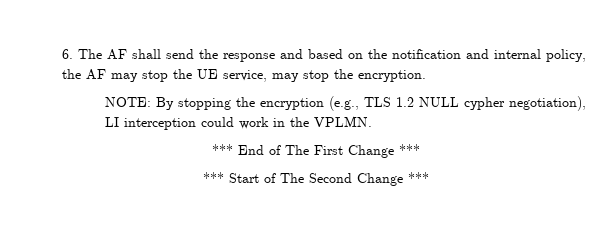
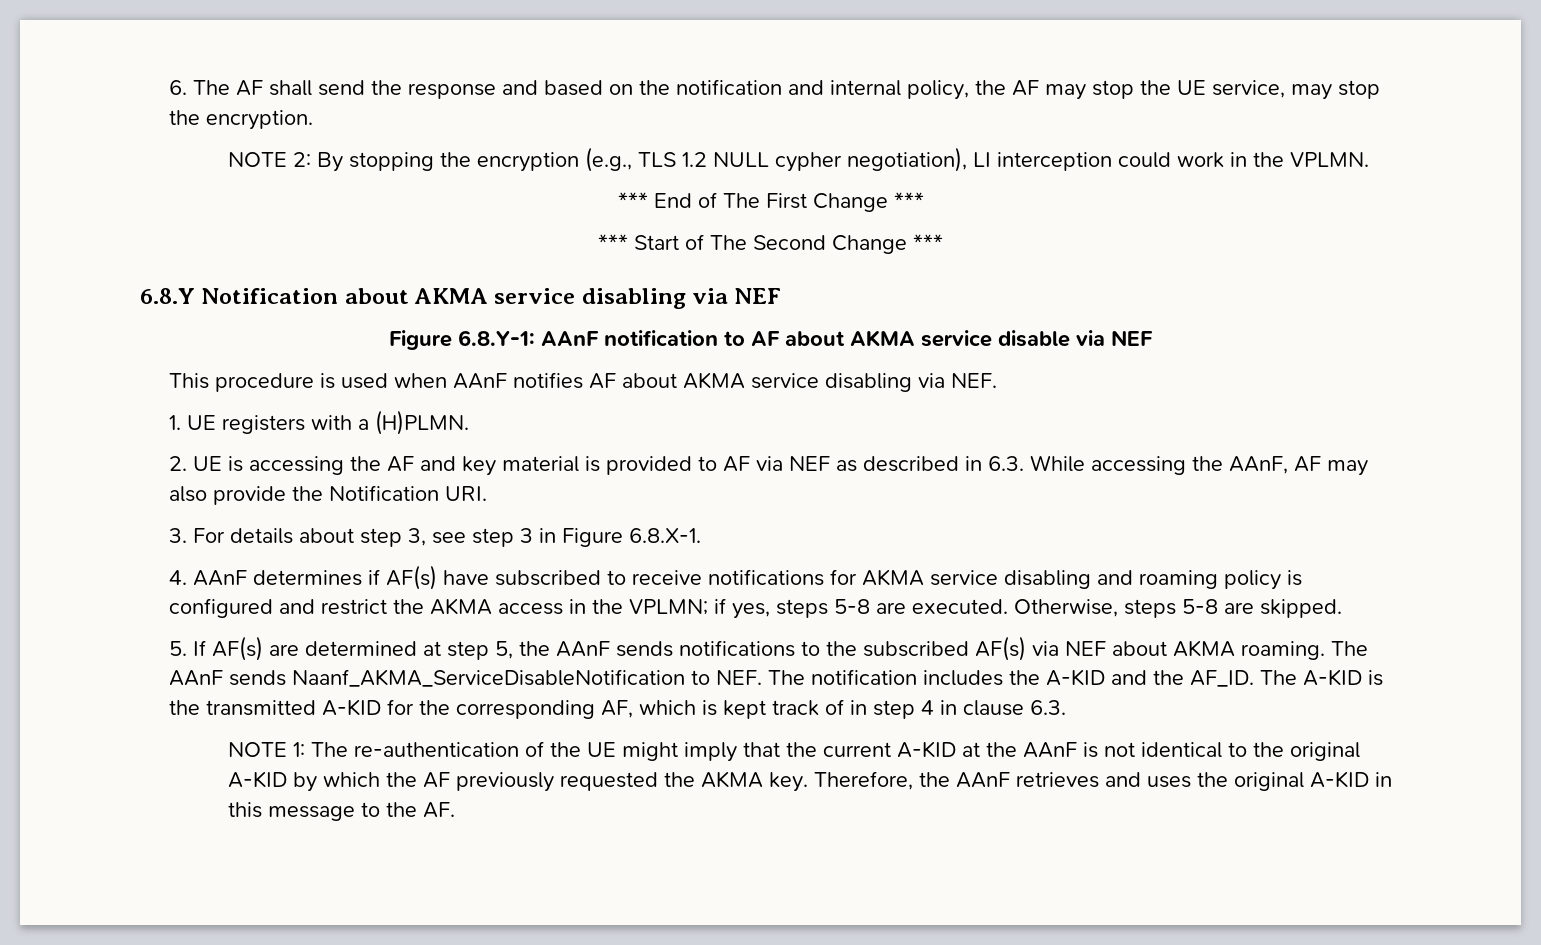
- NOTE: By stopping the encryption (e.g., TLS 1.2 NULL cypher negotiation), LI interception could work in the VPLMN.
+ NOTE 2: By stopping the encryption (e.g., TLS 1.2 NULL cypher negotiation), LI interception could work in the VPLMN.
+ 6.8.Y Notification about AKMA service disabling via NEF
+ Figure 6.8.Y-1: AAnF notification to AF about AKMA service disable via NEF
+ This procedure is used when AAnF notifies AF about AKMA service disabling via NEF.
+ 1. UE registers with a (H)PLMN.
+ 2. UE is accessing the AF and key material is provided to AF via NEF as described in 6.3. While accessing the AAnF, AF may also provide the Notification URI.
+ 3. For details about step 3, see step 3 in Figure 6.8.X-1.
+ 4. AAnF determines if AF(s) have subscribed to receive notifications for AKMA service disabling and roaming policy is configured and restrict the AKMA access in the VPLMN; if yes, steps 5-8 are executed. Otherwise, steps 5-8 are skipped.
+ 5. If AF(s) are determined at step 5, the AAnF sends notifications to the subscribed AF(s) via NEF about AKMA roaming. The AAnF sends Naanf_AKMA_ServiceDisableNotification to NEF. The notification includes the A-KID and the AF_ID. The A-KID is the transmitted A-KID for the corresponding AF, which is kept track of in step 4 in clause 6.3.
+ NOTE 1: The re-authentication of the UE might imply that the current A-KID at the AAnF is not identical to the original A-KID by which the AF previously requested the AKMA key. Therefore, the AAnF retrieves and uses the original A-KID in this message to the AF.

